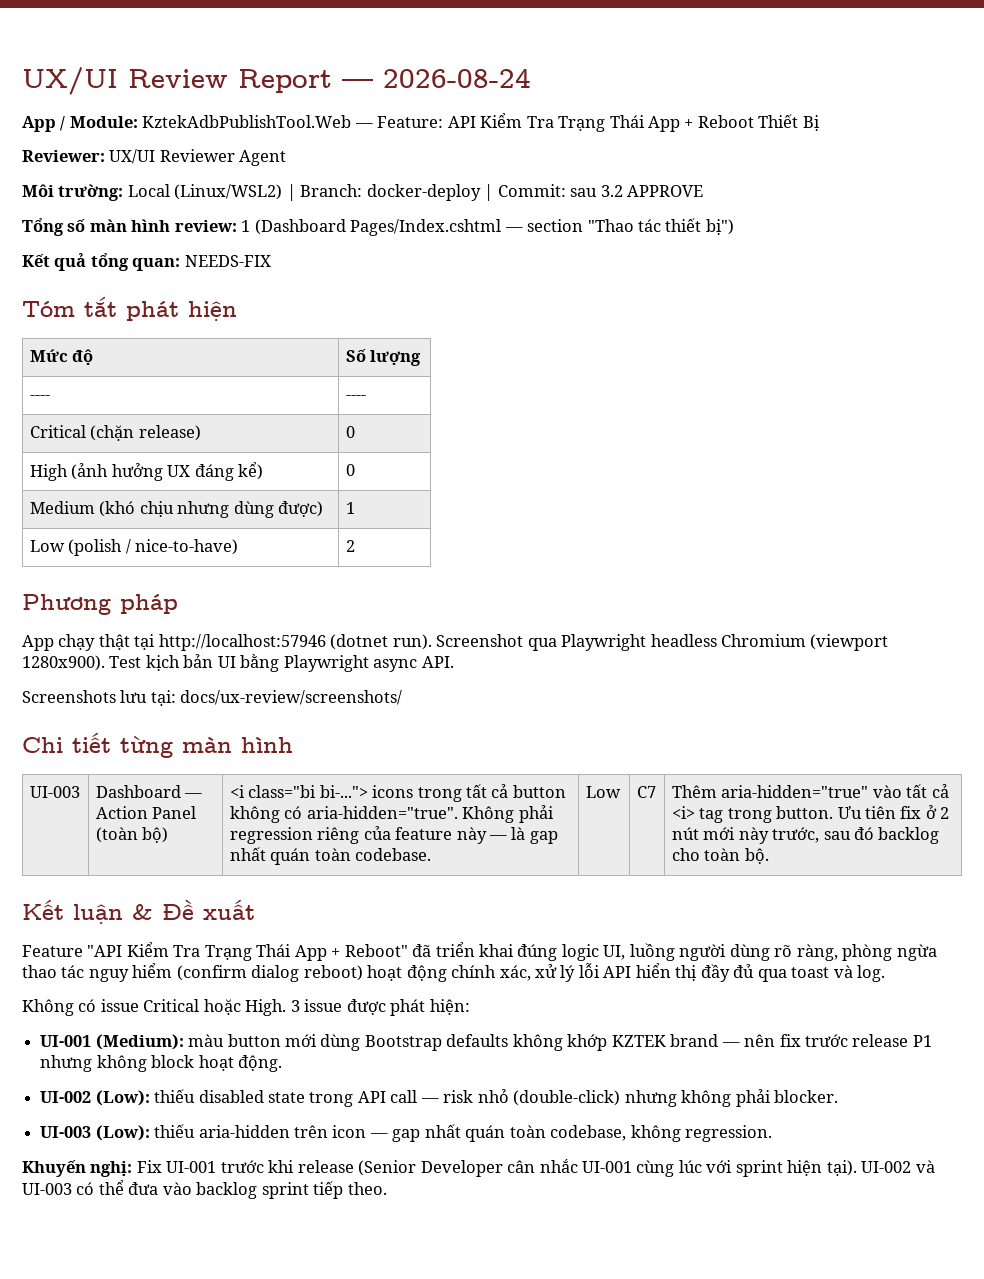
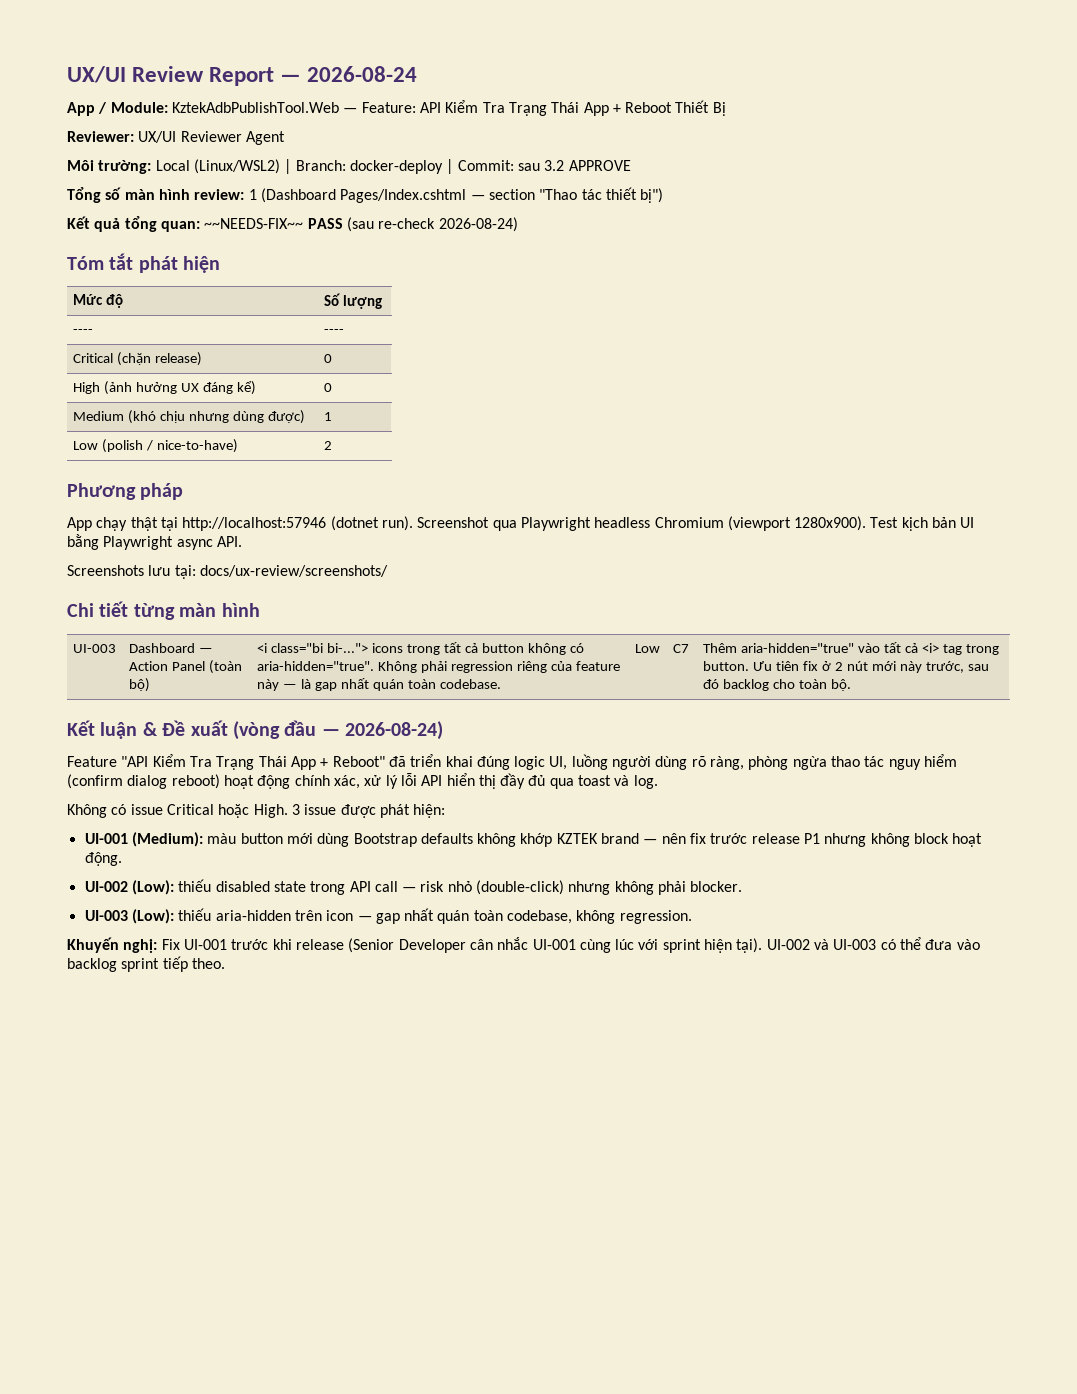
- Kết quả tổng quan: NEEDS-FIX
+ Kết quả tổng quan: ~~NEEDS-FIX~~ PASS (sau re-check 2026-08-24)
- Kết luận & Đề xuất
+ Kết luận & Đề xuất (vòng đầu — 2026-08-24)

